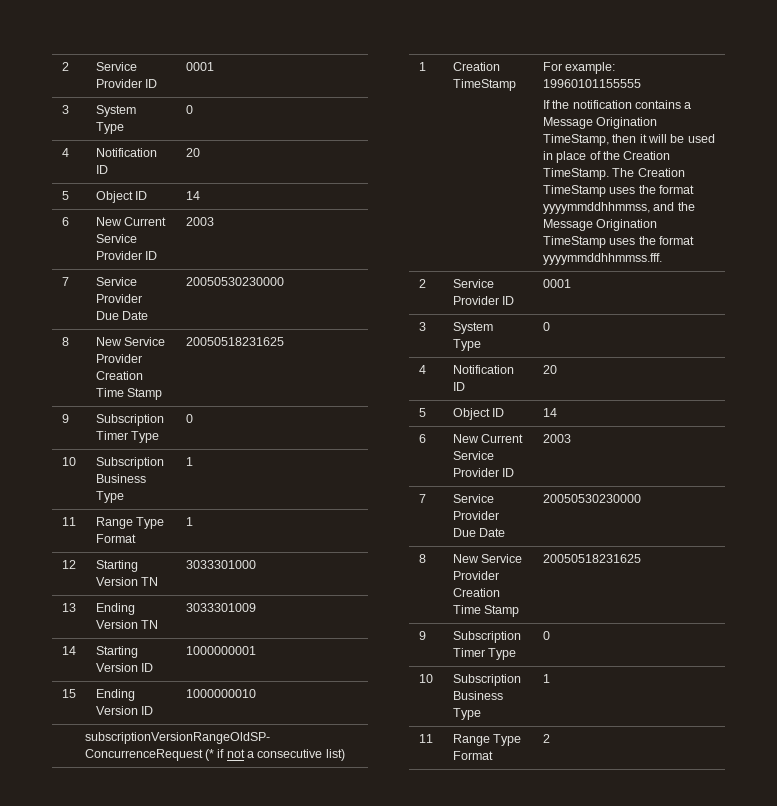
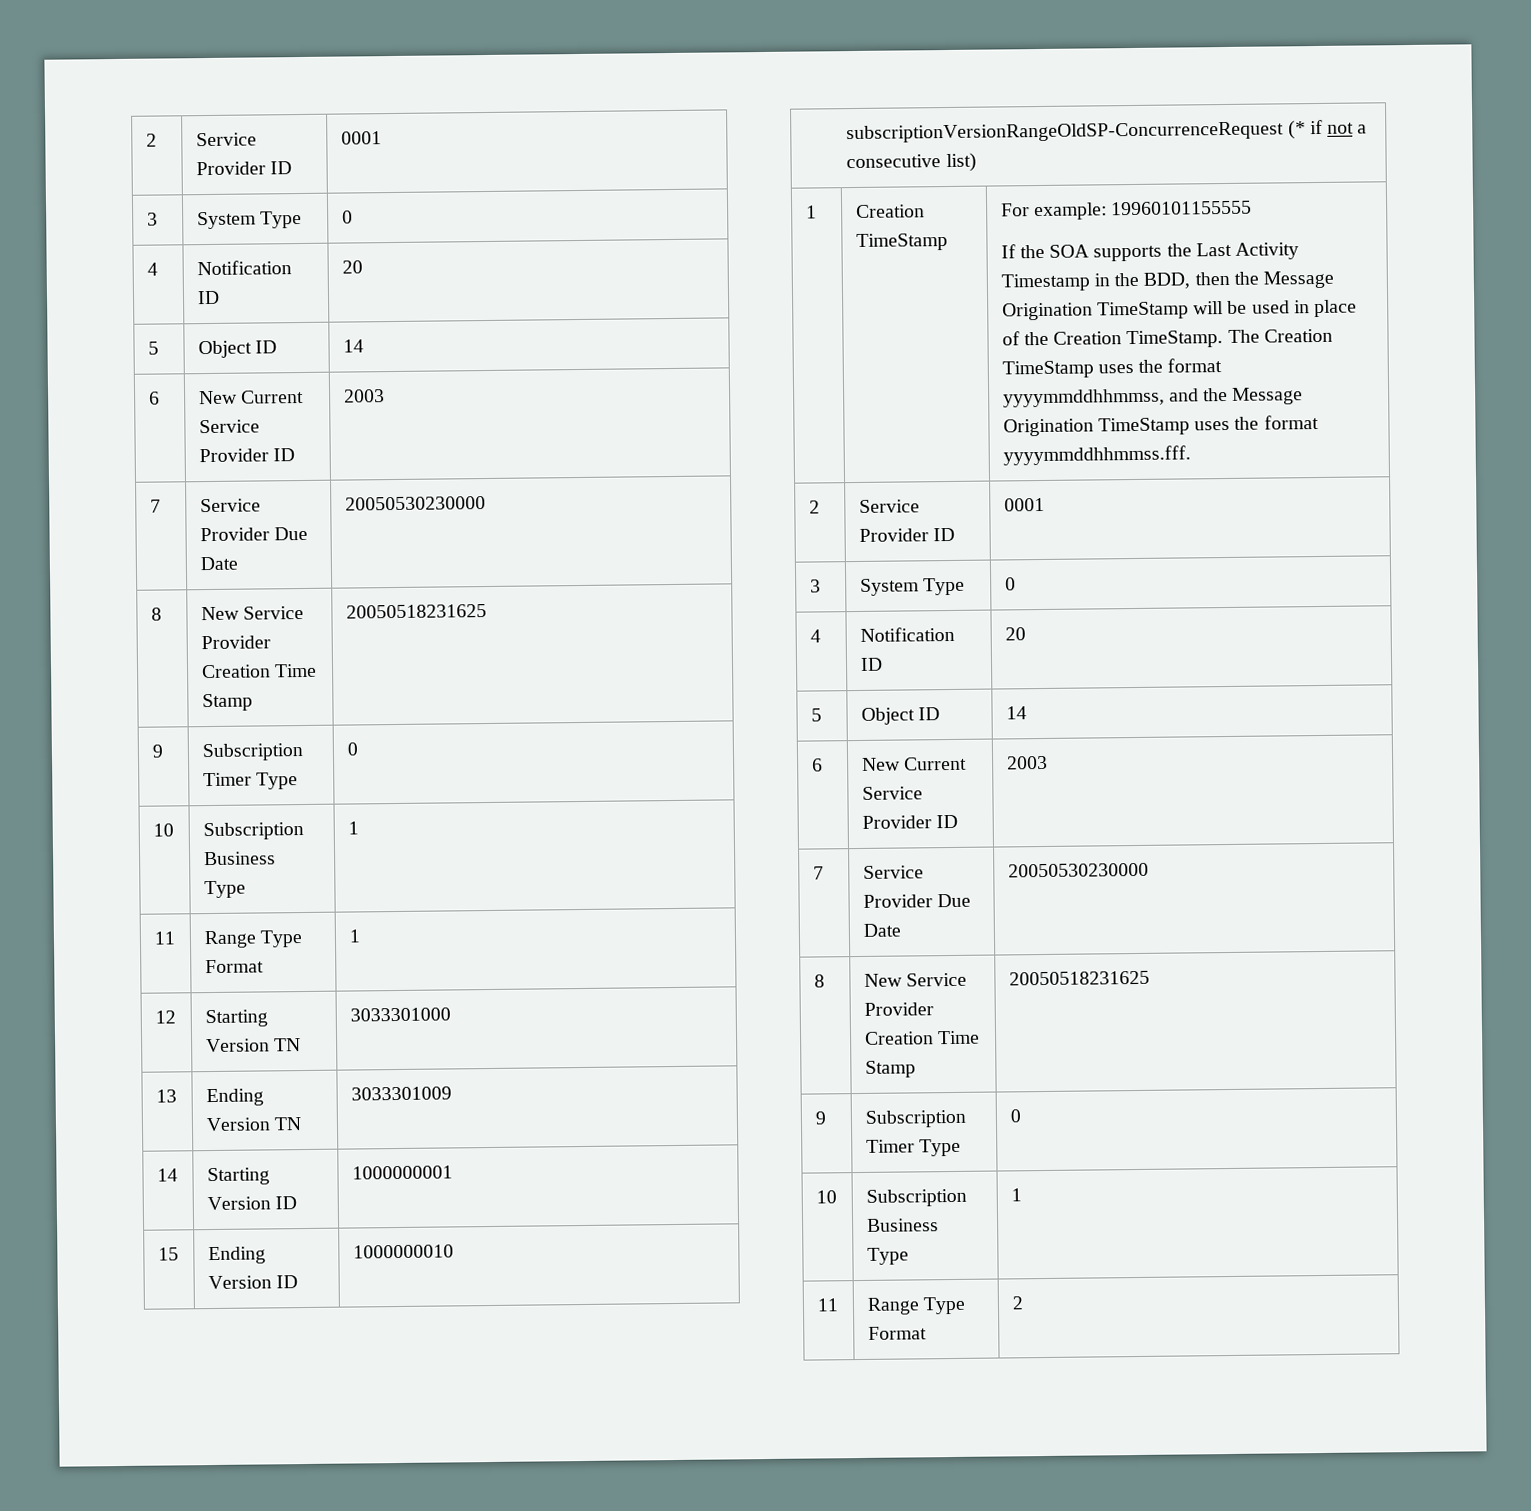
- If the notification contains a Message Origination TimeStamp, then it will be used in place of the Creation TimeStamp.
+ If the SOA supports the Last Activity Timestamp in the BDD, then the Message Origination TimeStamp will be used in place of the Creation TimeStamp.

